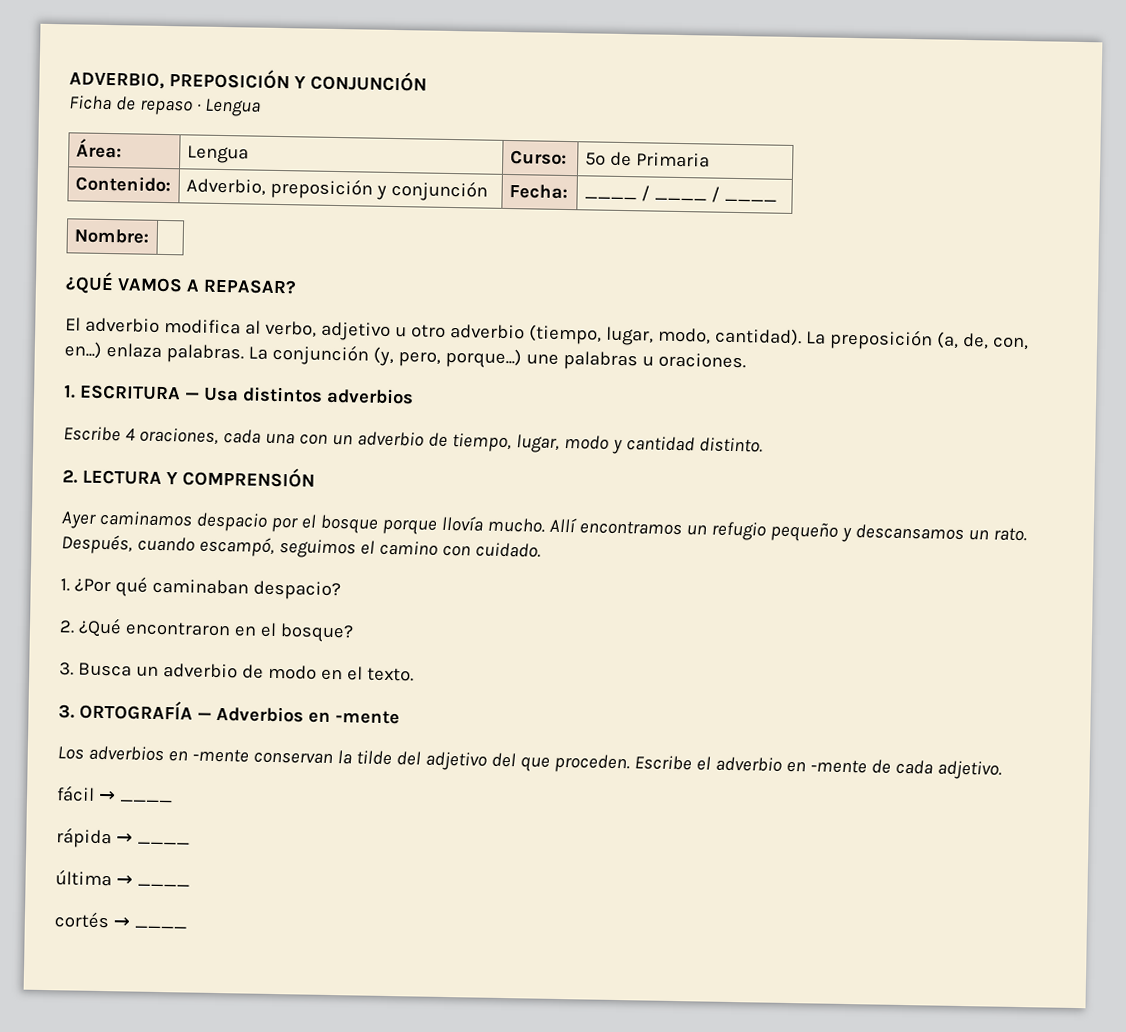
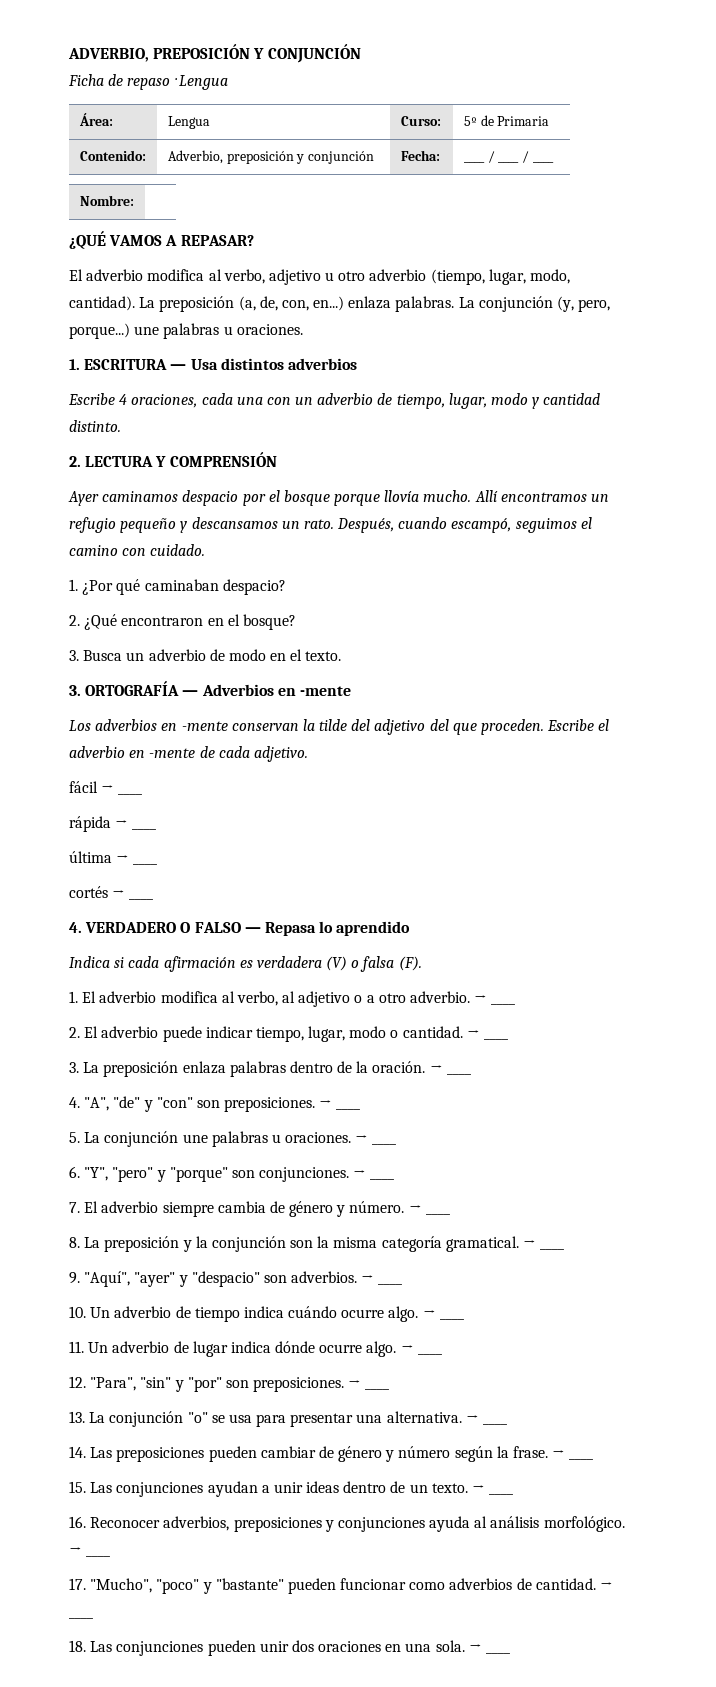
+ 4. VERDADERO O FALSO — Repasa lo aprendido
+ Indica si cada afirmación es verdadera (V) o falsa (F).
+ 1. El adverbio modifica al verbo, al adjetivo o a otro adverbio. → ____
+ 2. El adverbio puede indicar tiempo, lugar, modo o cantidad. → ____
+ 3. La preposición enlaza palabras dentro de la oración. → ____
+ 4. "A", "de" y "con" son preposiciones. → ____
+ 5. La conjunción une palabras u oraciones. → ____
+ 6. "Y", "pero" y "porque" son conjunciones. → ____
+ 7. El adverbio siempre cambia de género y número. → ____
+ 8. La preposición y la conjunción son la misma categoría gramatical. → ____
+ 9. "Aquí", "ayer" y "despacio" son adverbios. → ____
+ 10. Un adverbio de tiempo indica cuándo ocurre algo. → ____
+ 11. Un adverbio de lugar indica dónde ocurre algo. → ____
+ 12. "Para", "sin" y "por" son preposiciones. → ____
+ 13. La conjunción "o" se usa para presentar una alternativa. → ____
+ 14. Las preposiciones pueden cambiar de género y número según la frase. → ____
+ 15. Las conjunciones ayudan a unir ideas dentro de un texto. → ____
+ 16. Reconocer adverbios, preposiciones y conjunciones ayuda al análisis morfológico. → ____
+ 17. "Mucho", "poco" y "bastante" pueden funcionar como adverbios de cantidad. → ____
+ 18. Las conjunciones pueden unir dos oraciones en una sola. → ____

